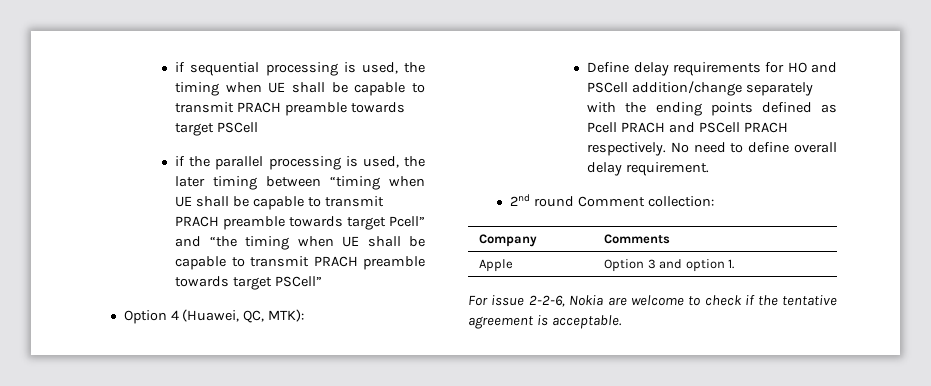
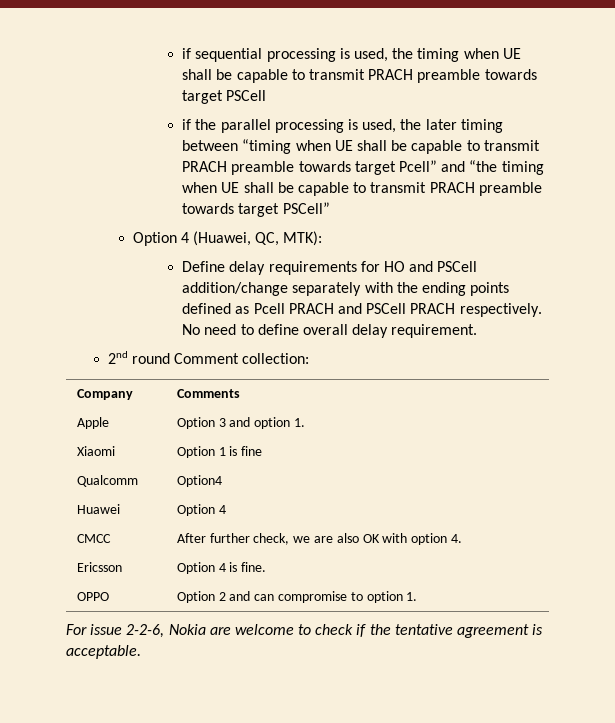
+ Xiaomi | Option 1 is fine
+ Qualcomm | Option4
+ Huawei | Option 4
+ CMCC | After further check, we are also OK with option 4.
+ Ericsson | Option 4 is fine.
+ OPPO | Option 2 and can compromise to option 1.

